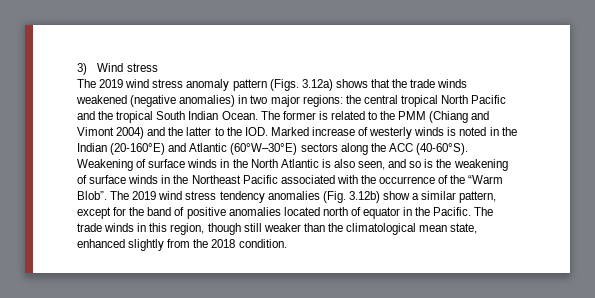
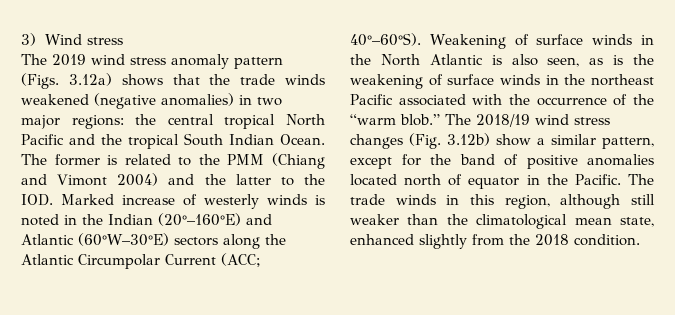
- The former is related to the PMM (Chiang and Vimont 2004) and the latter to the IOD. Marked increase of westerly winds is noted in the Indian (20-160°E) and Atlantic (60°W–30°E) sectors along the ACC (40-60°S).
+ The former is related to the PMM (Chiang and Vimont 2004) and the latter to the IOD. Marked increase of westerly winds is noted in the Indian (20°–160°E) and Atlantic (60°W–30°E) sectors along the Atlantic Circumpolar Current (ACC; 40°–60°S).
- Weakening of surface winds in the North Atlantic is also seen, and so is the weakening of surface winds in the Northeast Pacific associated with the occurrence of the “Warm Blob”. The 2019 wind stress tendency anomalies (Fig. 3.12b) show a similar pattern, except for the band of positive anomalies located north of equator in the Pacific.
+ Weakening of surface winds in the North Atlantic is also seen, as is the weakening of surface winds in the northeast Pacific associated with the occurrence of the “warm blob.” The 2018/19 wind stress changes (Fig. 3.12b) show a similar pattern, except for the band of positive anomalies located north of equator in the Pacific.
- The trade winds in this region, though still weaker than the climatological mean state, enhanced slightly from the 2018 condition.
+ The trade winds in this region, although still weaker than the climatological mean state, enhanced slightly from the 2018 condition.

